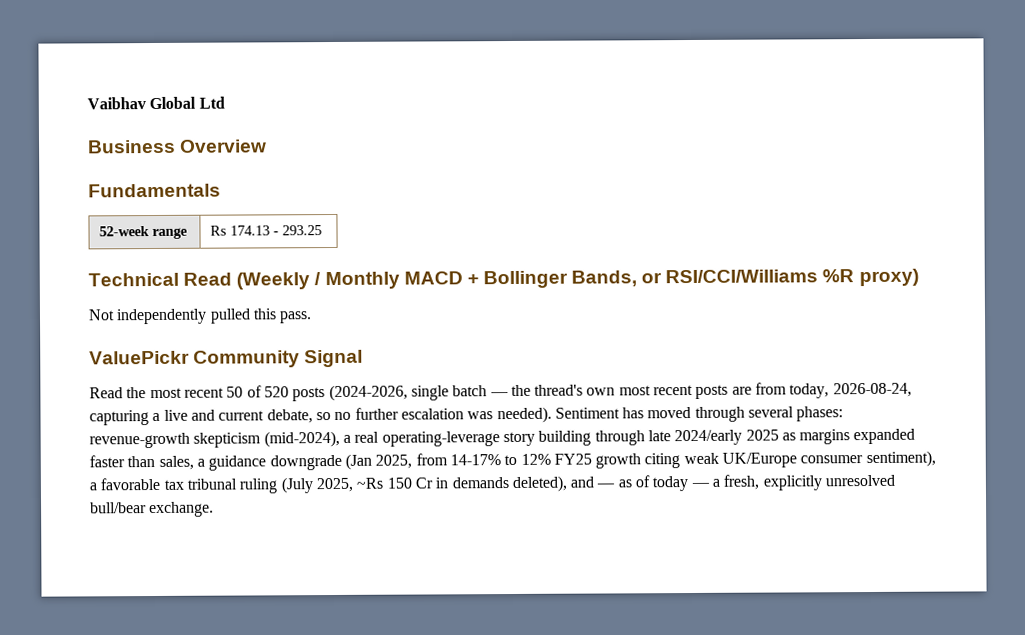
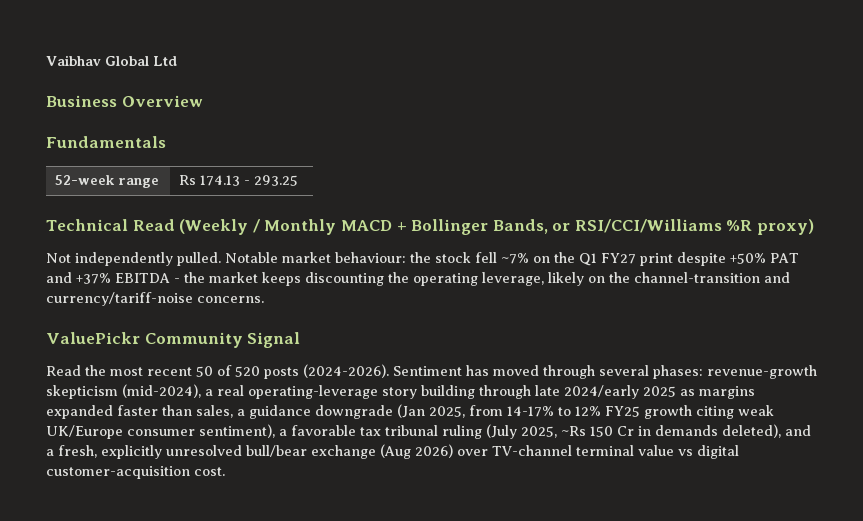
- Not independently pulled this pass.
+ Not independently pulled. Notable market behaviour: the stock fell ~7% on the Q1 FY27 print despite +50% PAT and +37% EBITDA - the market keeps discounting the operating leverage, likely on the channel-transition and currency/tariff-noise concerns.
- Read the most recent 50 of 520 posts (2024-2026, single batch — the thread's own most recent posts are from today, 2026-08-24, capturing a live and current debate, so no further escalation was needed).
+ Read the most recent 50 of 520 posts (2024-2026).
- Sentiment has moved through several phases: revenue-growth skepticism (mid-2024), a real operating-leverage story building through late 2024/early 2025 as margins expanded faster than sales, a guidance downgrade (Jan 2025, from 14-17% to 12% FY25 growth citing weak UK/Europe consumer sentiment), a favorable tax tribunal ruling (July 2025, ~Rs 150 Cr in demands deleted), and — as of today — a fresh, explicitly unresolved bull/bear exchange.
+ Sentiment has moved through several phases: revenue-growth skepticism (mid-2024), a real operating-leverage story building through late 2024/early 2025 as margins expanded faster than sales, a guidance downgrade (Jan 2025, from 14-17% to 12% FY25 growth citing weak UK/Europe consumer sentiment), a favorable tax tribunal ruling (July 2025, ~Rs 150 Cr in demands deleted), and a fresh, explicitly unresolved bull/bear exchange (Aug 2026) over TV-channel terminal value vs digital customer-acquisition cost.

